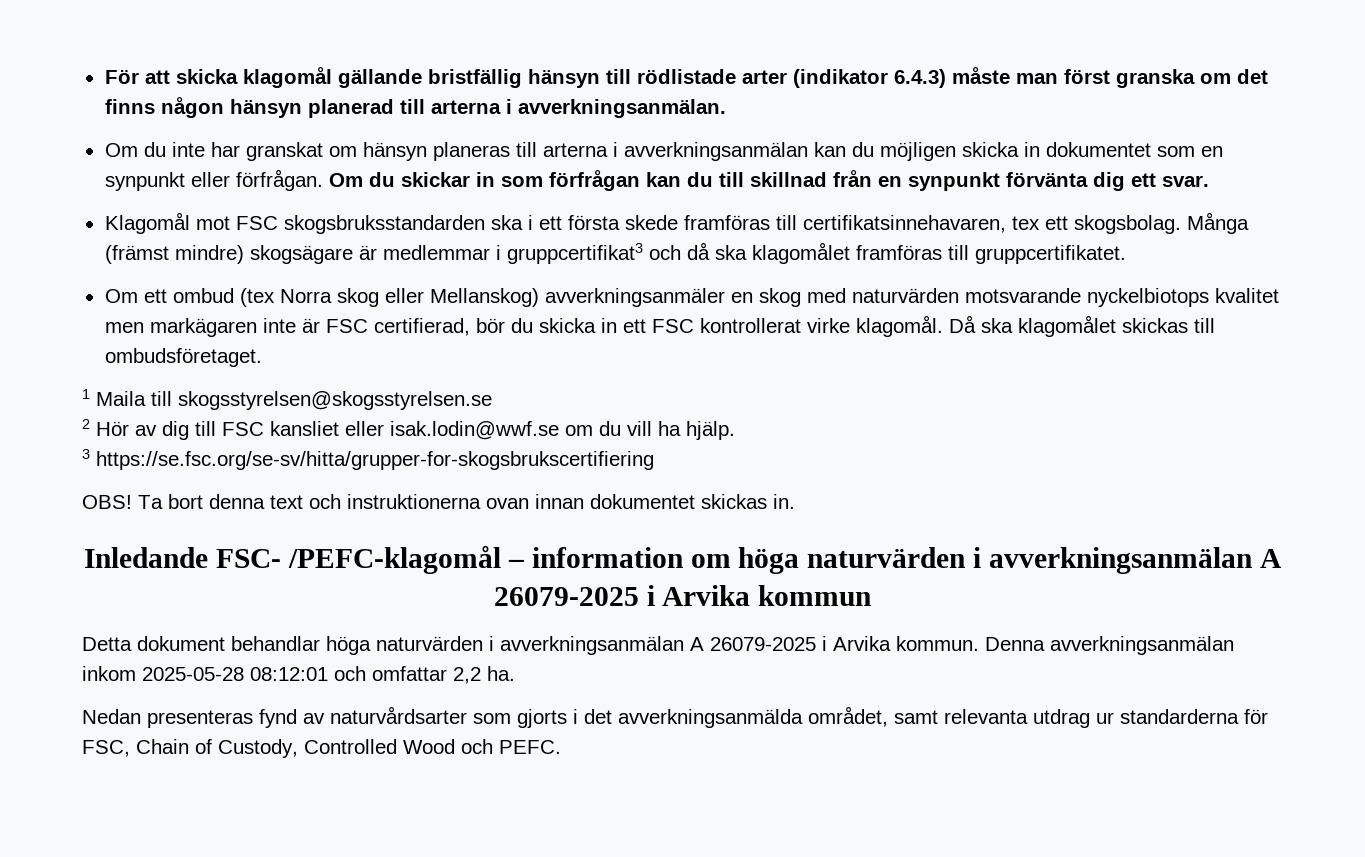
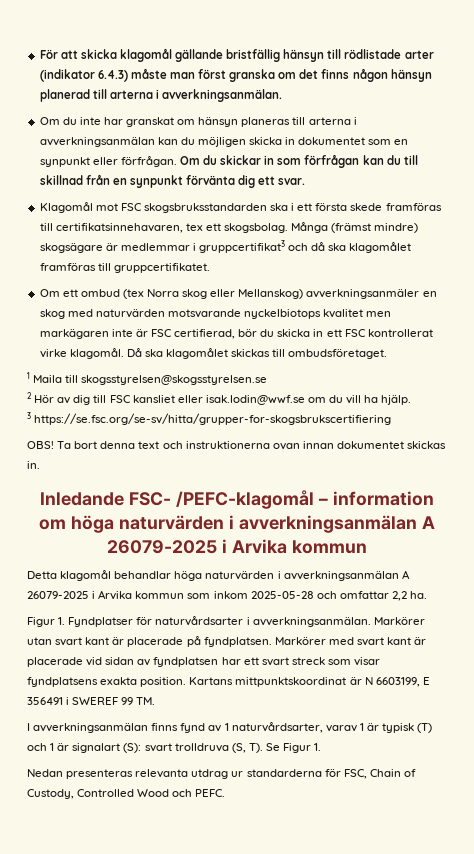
- Detta dokument behandlar höga naturvärden i avverkningsanmälan A 26079-2025 i Arvika kommun. Denna avverkningsanmälan inkom 2025-05-28 08:12:01 och omfattar 2,2 ha.
+ Detta klagomål behandlar höga naturvärden i avverkningsanmälan A 26079-2025 i Arvika kommun som inkom 2025-05-28 och omfattar 2,2 ha.
- Nedan presenteras fynd av naturvårdsarter som gjorts i det avverkningsanmälda området, samt relevanta utdrag ur standarderna för FSC, Chain of Custody, Controlled Wood och PEFC.
+ Figur 1. Fyndplatser för naturvårdsarter i avverkningsanmälan. Markörer utan svart kant är placerade på fyndplatsen. Markörer med svart kant är placerade vid sidan av fyndplatsen har ett svart streck som visar fyndplatsens exakta position. Kartans mittpunktskoordinat är N 6603199, E 356491 i SWEREF 99 TM.
+ I avverkningsanmälan finns fynd av 1 naturvårdsarter, varav 1 är typisk (T) och 1 är signalart (S): svart trolldruva (S, T). Se Figur 1.
+ Nedan presenteras relevanta utdrag ur standarderna för FSC, Chain of Custody, Controlled Wood och PEFC.

